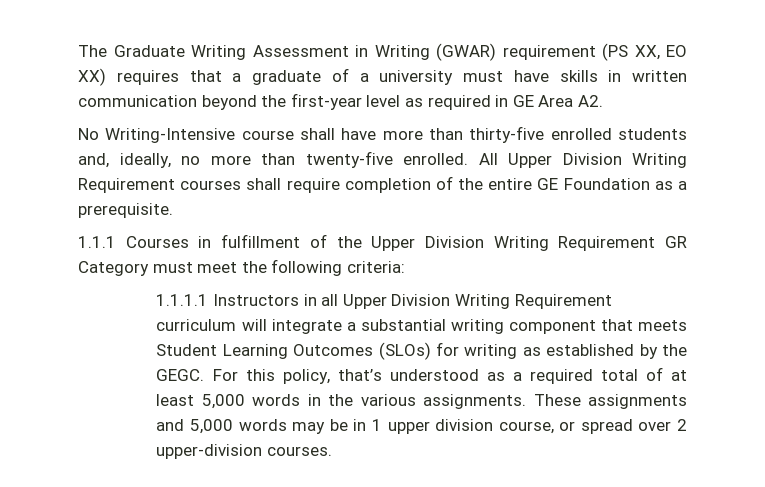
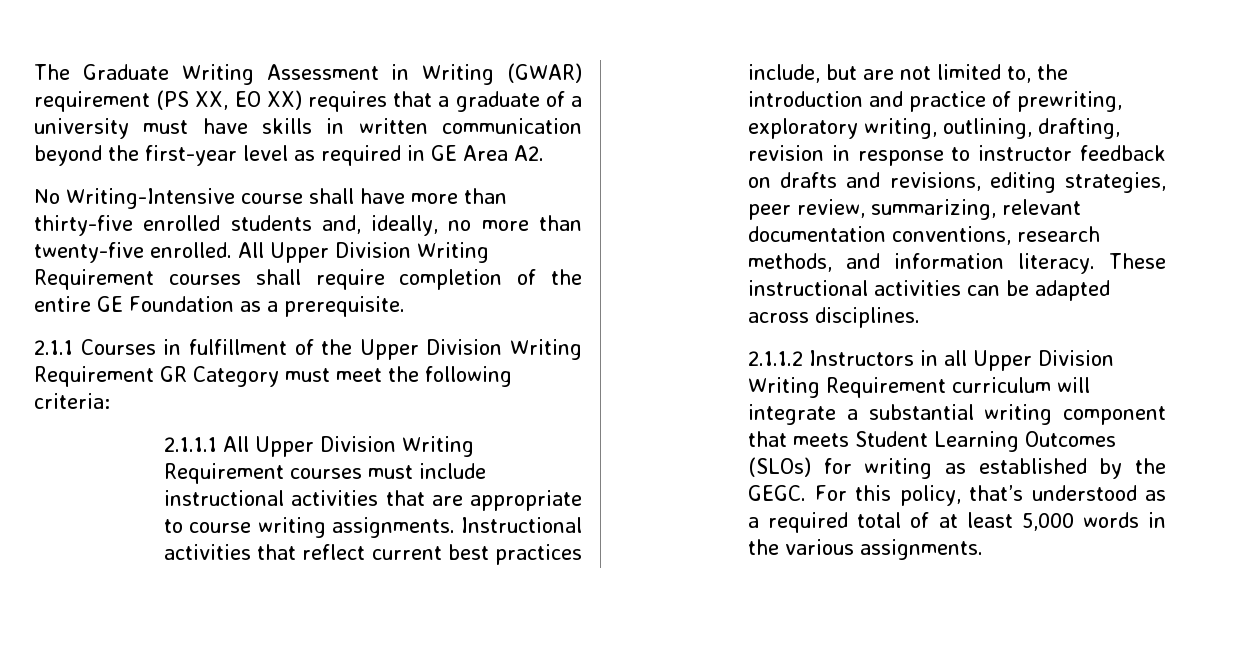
- 1.1.1 Courses in fulfillment of the Upper Division Writing Requirement GR Category must meet the following criteria:
+ 2.1.1 Courses in fulfillment of the Upper Division Writing Requirement GR Category must meet the following criteria:
- 1.1.1.1 Instructors in all Upper Division Writing Requirement curriculum will integrate a substantial writing component that meets Student Learning Outcomes (SLOs) for writing as established by the GEGC.
+ 2.1.1.1 All Upper Division Writing Requirement courses must include instructional activities that are appropriate to course writing assignments. Instructional activities that reflect current best practices include, but are not limited to, the introduction and practice of prewriting, exploratory writing, outlining, drafting, revision in response to instructor feedback on drafts and revisions, editing strategies, peer review, summarizing, relevant documentation conventions, research methods, and information literacy. These instructional activities can be adapted across disciplines.
+ 2.1.1.2 Instructors in all Upper Division Writing Requirement curriculum will integrate a substantial writing component that meets Student Learning Outcomes (SLOs) for writing as established by the GEGC.
- These assignments and 5,000 words may be in 1 upper division course, or spread over 2 upper-division courses.

